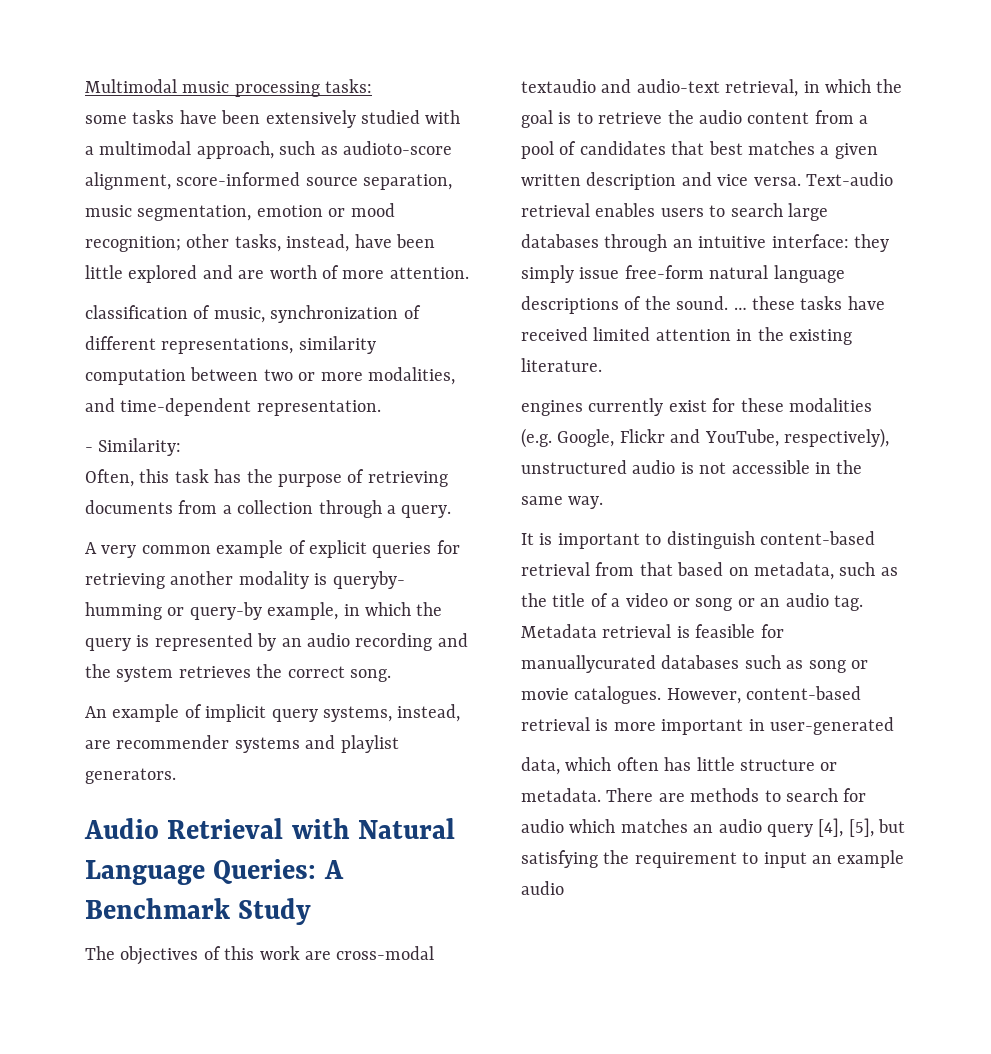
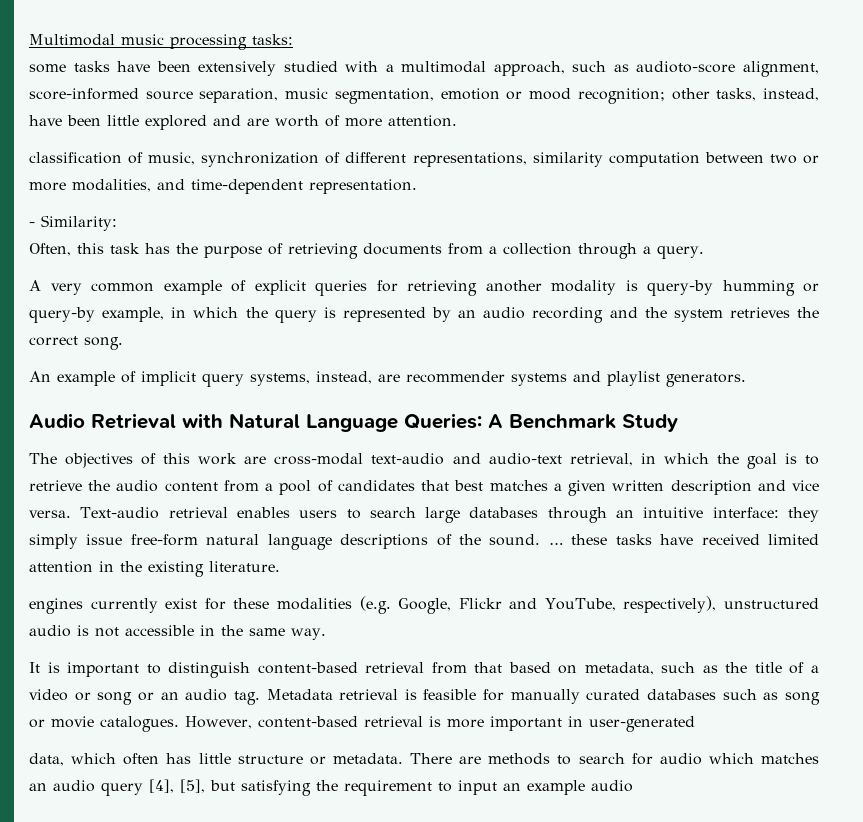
- A very common example of explicit queries for retrieving another modality is queryby- humming or query-by example, in which the query is represented by an audio recording and the system retrieves the correct song.
+ A very common example of explicit queries for retrieving another modality is query-by humming or query-by example, in which the query is represented by an audio recording and the system retrieves the correct song.
- The objectives of this work are cross-modal textaudio and audio-text retrieval, in which the goal is to retrieve the audio content from a pool of candidates that best matches a given written description and vice versa.
+ The objectives of this work are cross-modal text-audio and audio-text retrieval, in which the goal is to retrieve the audio content from a pool of candidates that best matches a given written description and vice versa.
- Metadata retrieval is feasible for manuallycurated databases such as song or movie catalogues.
+ Metadata retrieval is feasible for manually curated databases such as song or movie catalogues.

